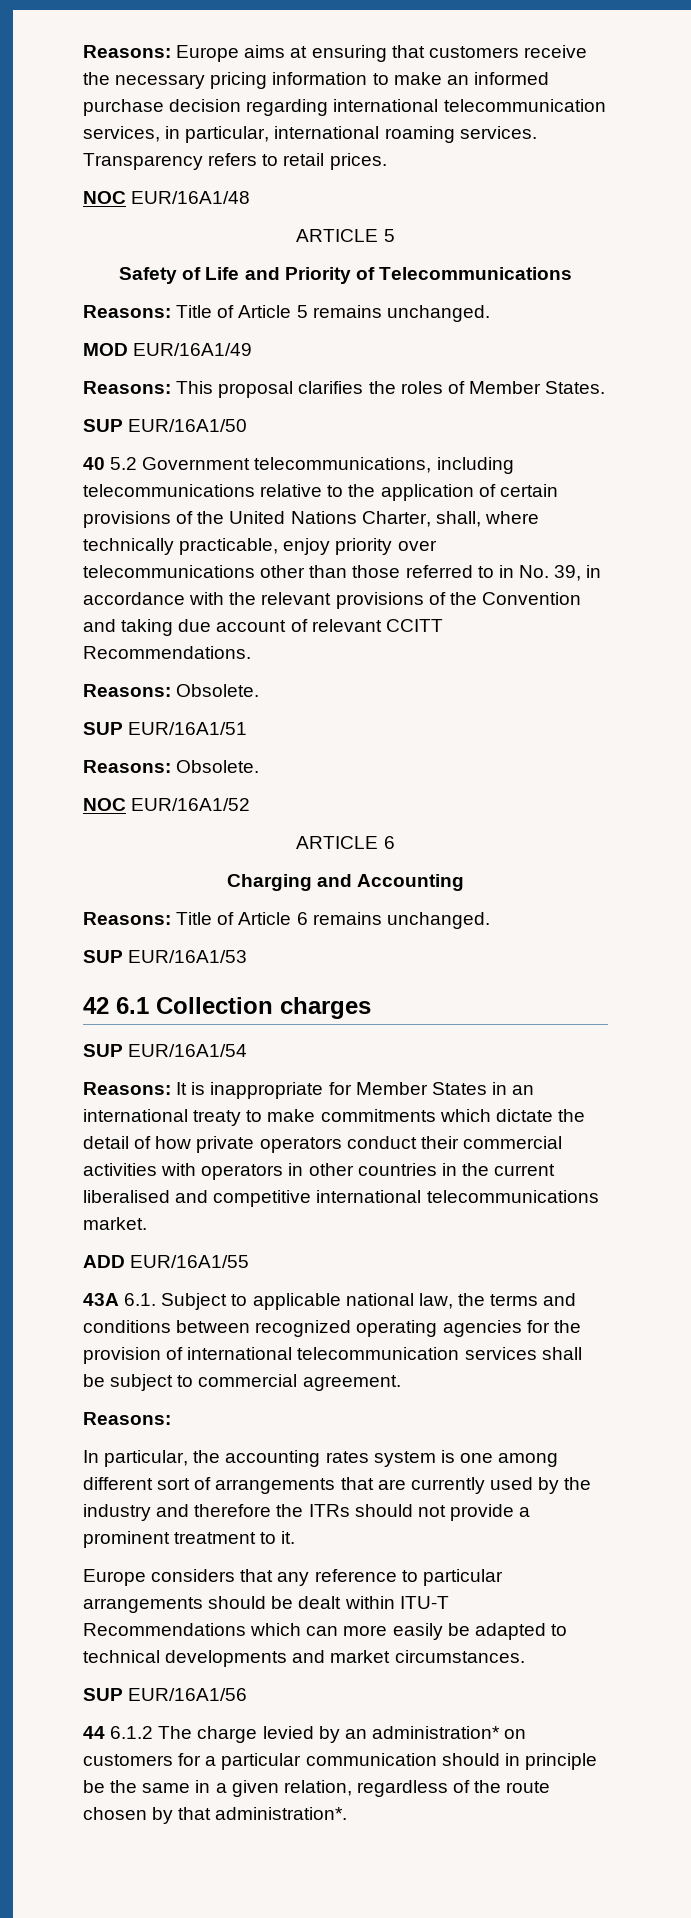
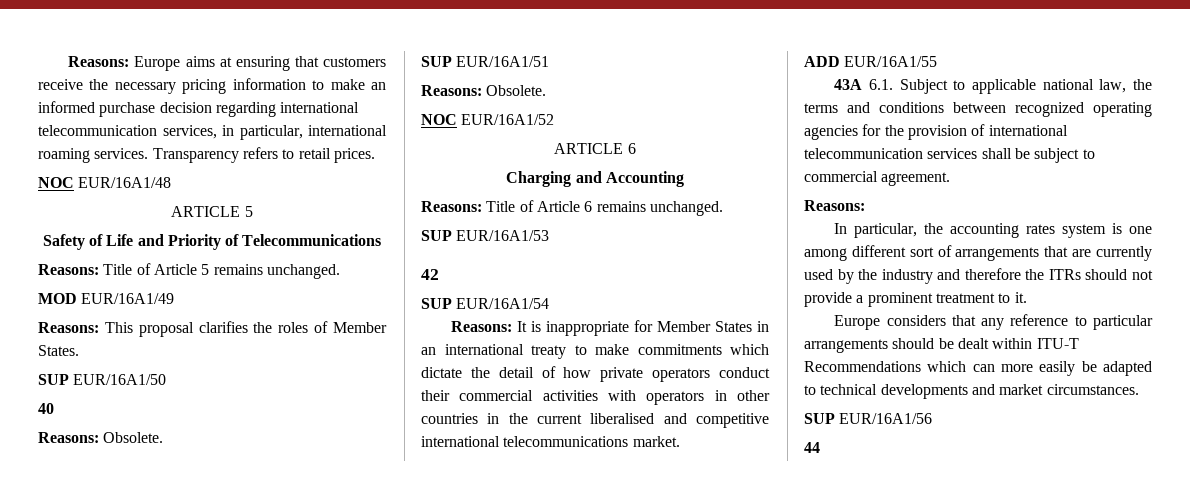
- 40 5.2 Government telecommunications, including telecommunications relative to the application of certain provisions of the United Nations Charter, shall, where technically practicable, enjoy priority over telecommunications other than those referred to in No. 39, in accordance with the relevant provisions of the Convention and taking due account of relevant CCITT Recommendations.
+ 40
- 42 6.1 Collection charges
+ 42
- 44 6.1.2 The charge levied by an administration* on customers for a particular communication should in principle be the same in a given relation, regardless of the route chosen by that administration*.
+ 44

